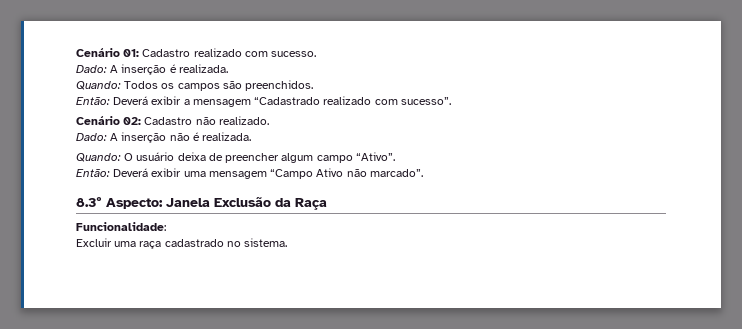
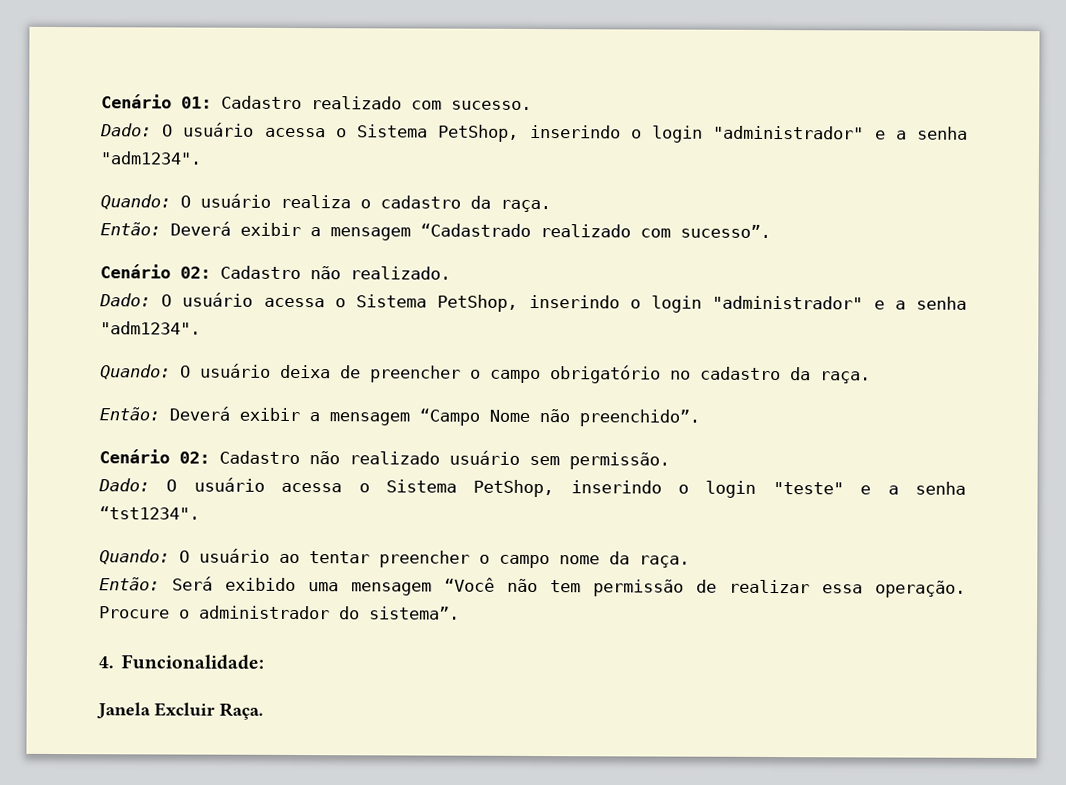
  Cenário 01: Cadastro realizado com sucesso.
- Dado: A inserção é realizada.
- Quando: Todos os campos são preenchidos.
+ Dado: O usuário acessa o Sistema PetShop, inserindo o login "administrador" e a senha "adm1234".
+ Quando: O usuário realiza o cadastro da raça.
  Cenário 02: Cadastro não realizado.
- Dado: A inserção não é realizada.
+ Dado: O usuário acessa o Sistema PetShop, inserindo o login "administrador" e a senha "adm1234".
- Quando: O usuário deixa de preencher algum campo “Ativo”.
- Então: Deverá exibir uma mensagem “Campo Ativo não marcado”.
- 8.3º Aspecto: Janela Exclusão da Raça
- Funcionalidade:
- Excluir uma raça cadastrado no sistema.
+ Quando: O usuário deixa de preencher o campo obrigatório no cadastro da raça.
+ Então: Deverá exibir a mensagem “Campo Nome não preenchido”.
+ Cenário 02: Cadastro não realizado usuário sem permissão.
+ Dado: O usuário acessa o Sistema PetShop, inserindo o login "teste" e a senha “tst1234".
+ Quando: O usuário ao tentar preencher o campo nome da raça.
+ Então: Será exibido uma mensagem “Você não tem permissão de realizar essa operação. Procure o administrador do sistema”.
+ 4. Funcionalidade:
+ Janela Excluir Raça.

